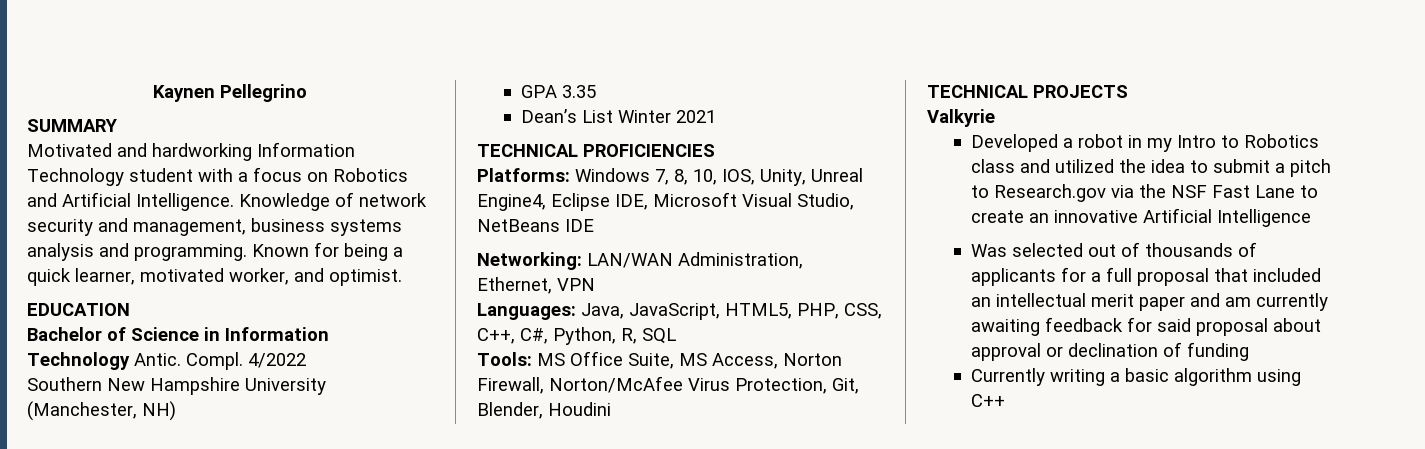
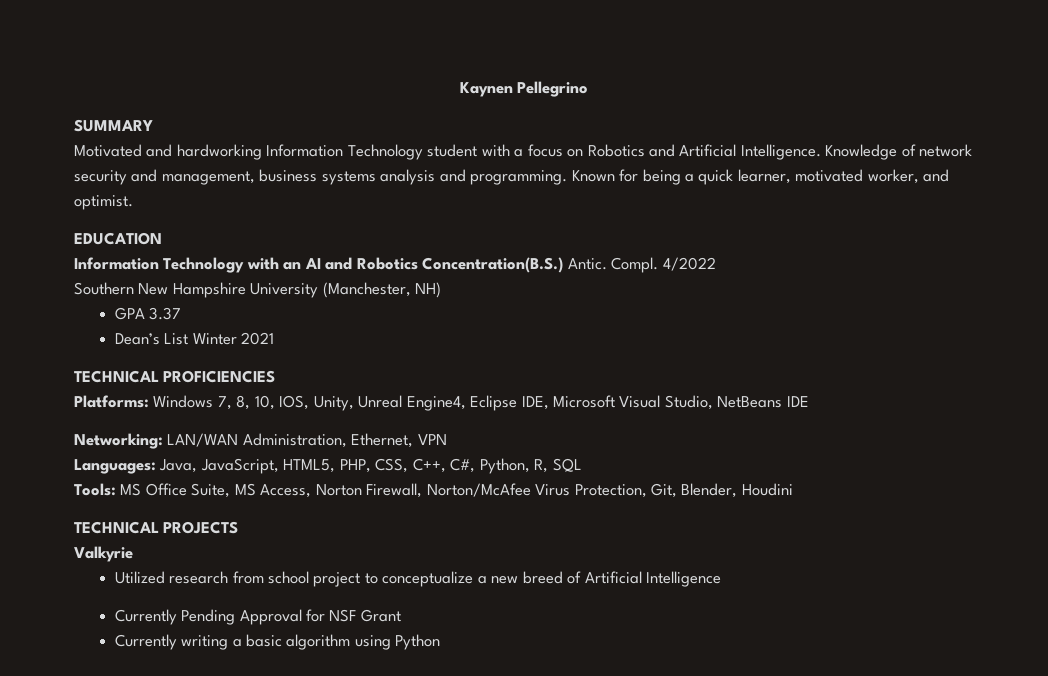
- Bachelor of Science in Information Technology Antic.
+ Information Technology with an AI and Robotics Concentration(B.S.) Antic.
- GPA 3.35
+ GPA 3.37
- Developed a robot in my Intro to Robotics class and utilized the idea to submit a pitch to Research.gov via the NSF Fast Lane to create an innovative Artificial Intelligence
- Was selected out of thousands of applicants for a full proposal that included an intellectual merit paper and am currently awaiting feedback for said proposal about approval or declination of funding
+ Utilized research from school project to conceptualize a new breed of Artificial Intelligence
+ Currently Pending Approval for NSF Grant
- Currently writing a basic algorithm using C++
+ Currently writing a basic algorithm using Python

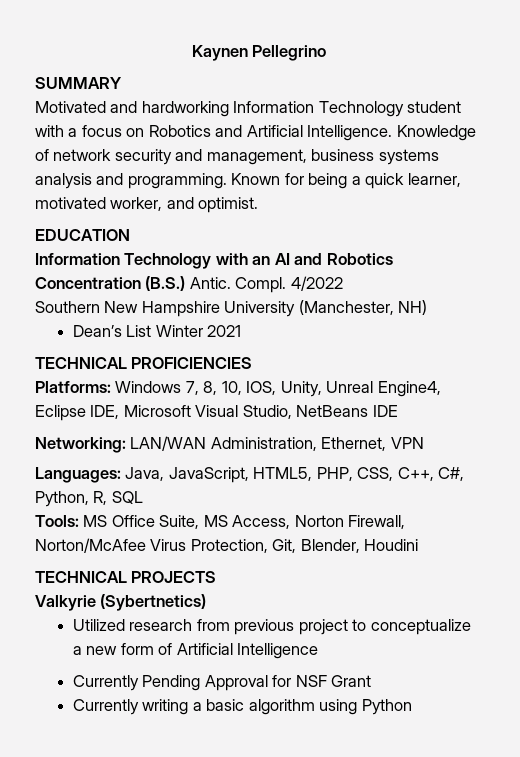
- Information Technology with an AI and Robotics Concentration(B.S.) Antic.
+ Information Technology with an AI and Robotics Concentration (B.S.) Antic.
- GPA 3.37
- Valkyrie
+ Valkyrie (Sybertnetics)
- Utilized research from school project to conceptualize a new breed of Artificial Intelligence
+ Utilized research from previous project to conceptualize a new form of Artificial Intelligence

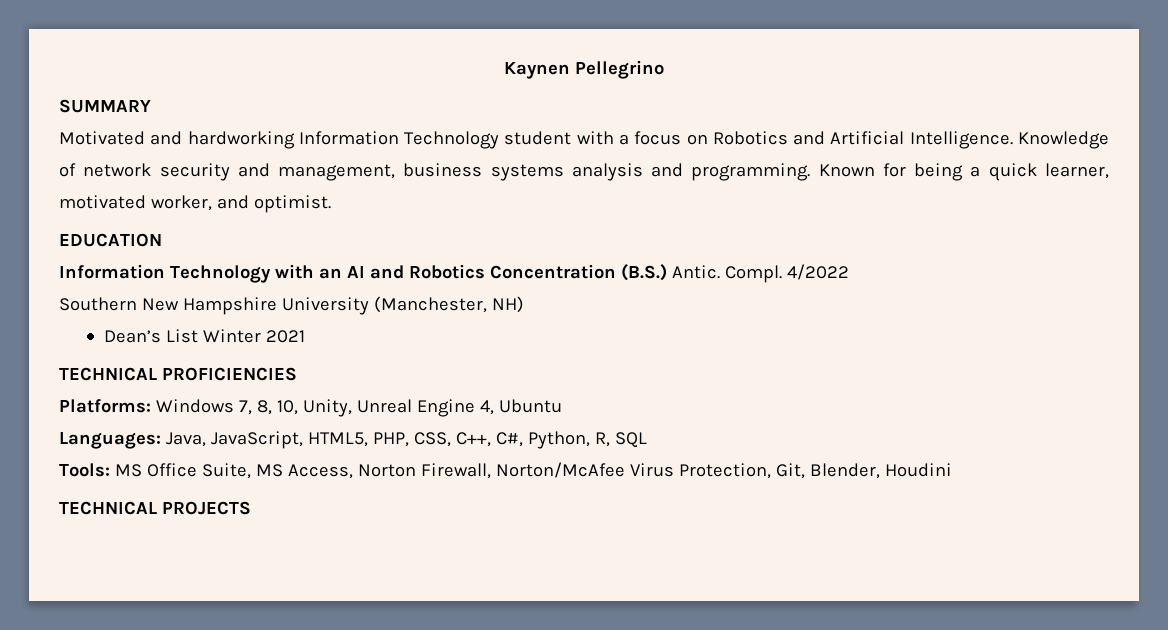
- Platforms: Windows 7, 8, 10, IOS, Unity, Unreal Engine4, Eclipse IDE, Microsoft Visual Studio, NetBeans IDE
- Networking: LAN/WAN Administration, Ethernet, VPN
+ Platforms: Windows 7, 8, 10, Unity, Unreal Engine 4, Ubuntu
- Valkyrie (Sybertnetics)
- Utilized research from previous project to conceptualize a new form of Artificial Intelligence
- Currently Pending Approval for NSF Grant
- Currently writing a basic algorithm using Python

